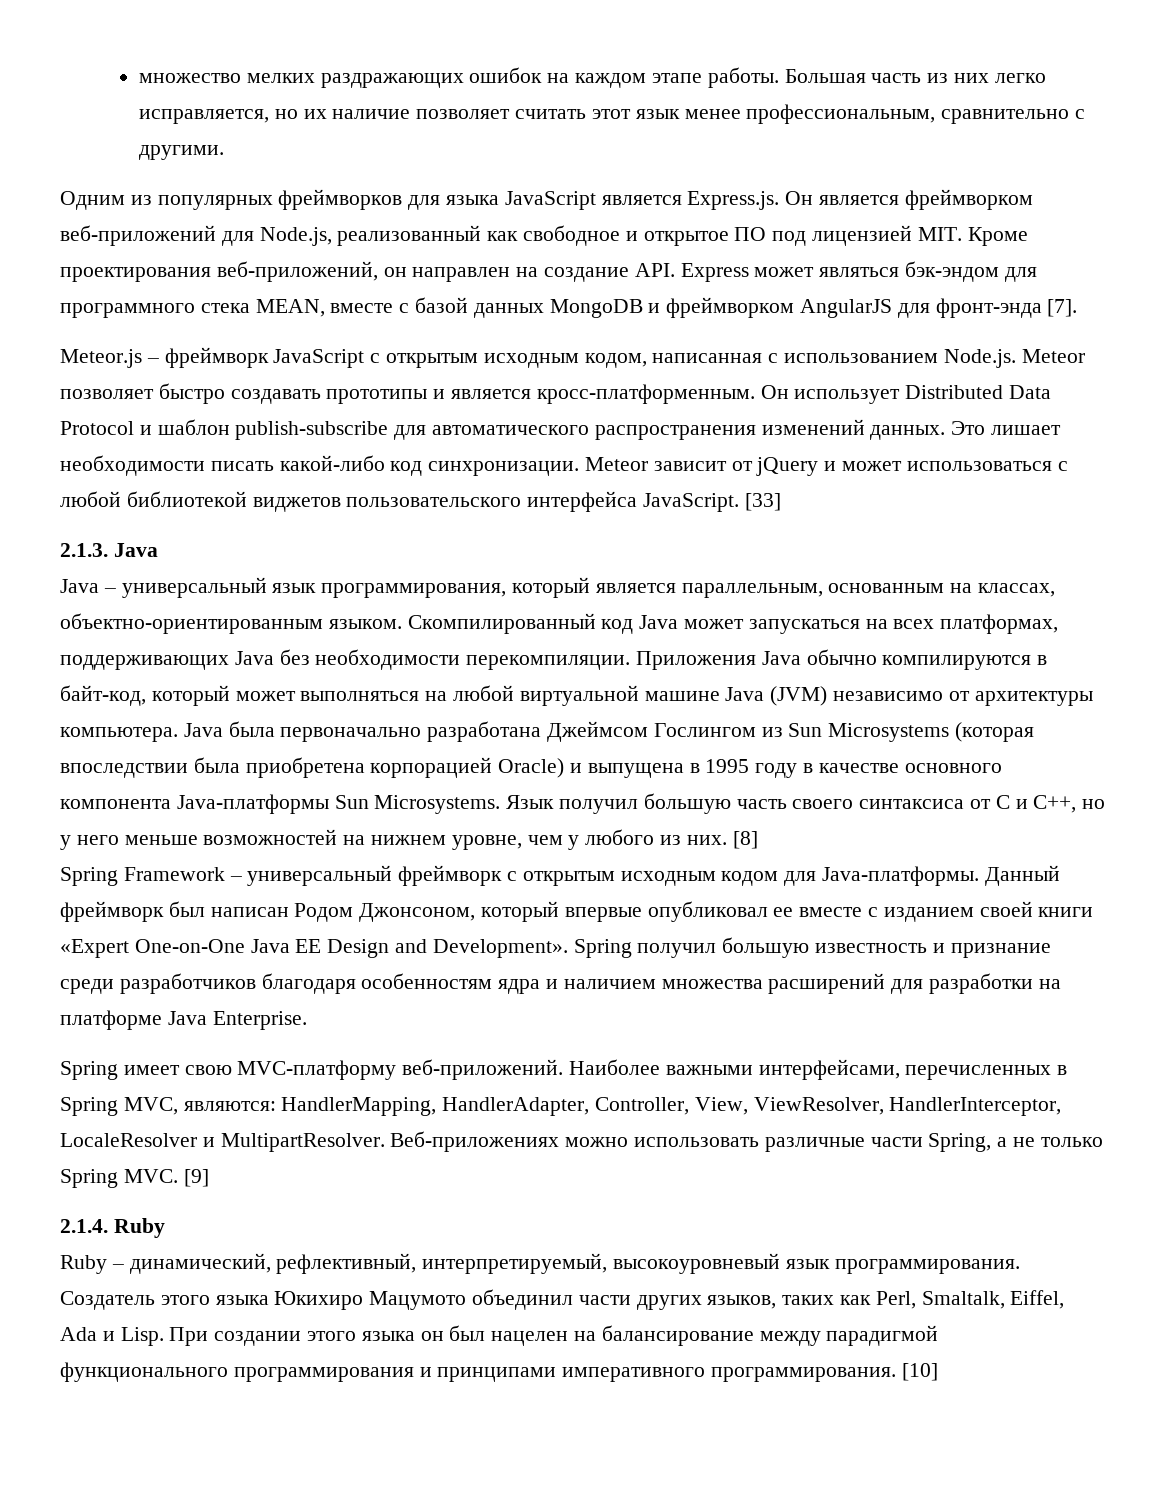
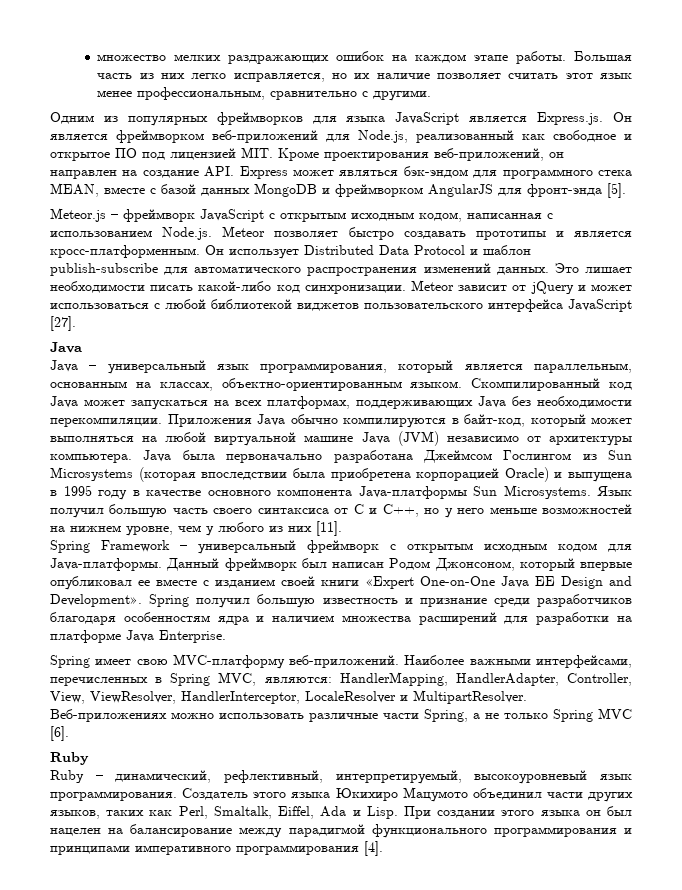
- Одним из популярных фреймворков для языка JavaScript является Express.js. Он является фреймворком веб-приложений для Node.js, реализованный как свободное и открытое ПО под лицензией MIT. Кроме проектирования веб-приложений, он направлен на создание API. Express может являться бэк-эндом для программного стека MEAN, вместе с базой данных MongoDB и фреймворком AngularJS для фронт-энда [7].
+ Одним из популярных фреймворков для языка JavaScript является Express.js. Он является фреймворком веб-приложений для Node.js, реализованный как свободное и открытое ПО под лицензией MIT. Кроме проектирования веб-приложений, он направлен на создание API. Express может являться бэк-эндом для программного стека MEAN, вместе с базой данных MongoDB и фреймворком AngularJS для фронт-энда [5].
- Meteor зависит от jQuery и может использоваться с любой библиотекой виджетов пользовательского интерфейса JavaScript. [33]
- 2.1.3. Java
+ Meteor зависит от jQuery и может использоваться с любой библиотекой виджетов пользовательского интерфейса JavaScript [27].
+ Java
- Язык получил большую часть своего синтаксиса от C и C++, но у него меньше возможностей на нижнем уровне, чем у любого из них. [8]
+ Язык получил большую часть своего синтаксиса от C и C++, но у него меньше возможностей на нижнем уровне, чем у любого из них [11].
- Веб-приложениях можно использовать различные части Spring, а не только Spring MVC. [9]
- 2.1.4. Ruby
+ Веб-приложениях можно использовать различные части Spring, а не только Spring MVC [6].
+ Ruby
- При создании этого языка он был нацелен на балансирование между парадигмой функционального программирования и принципами императивного программирования. [10]
+ При создании этого языка он был нацелен на балансирование между парадигмой функционального программирования и принципами императивного программирования [4].

